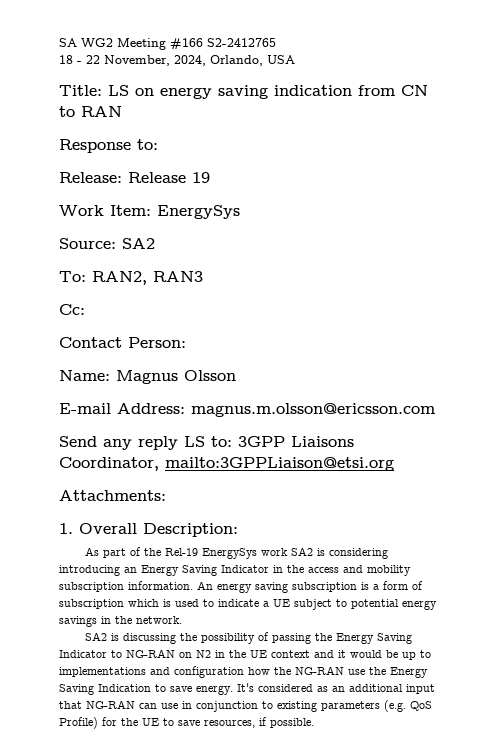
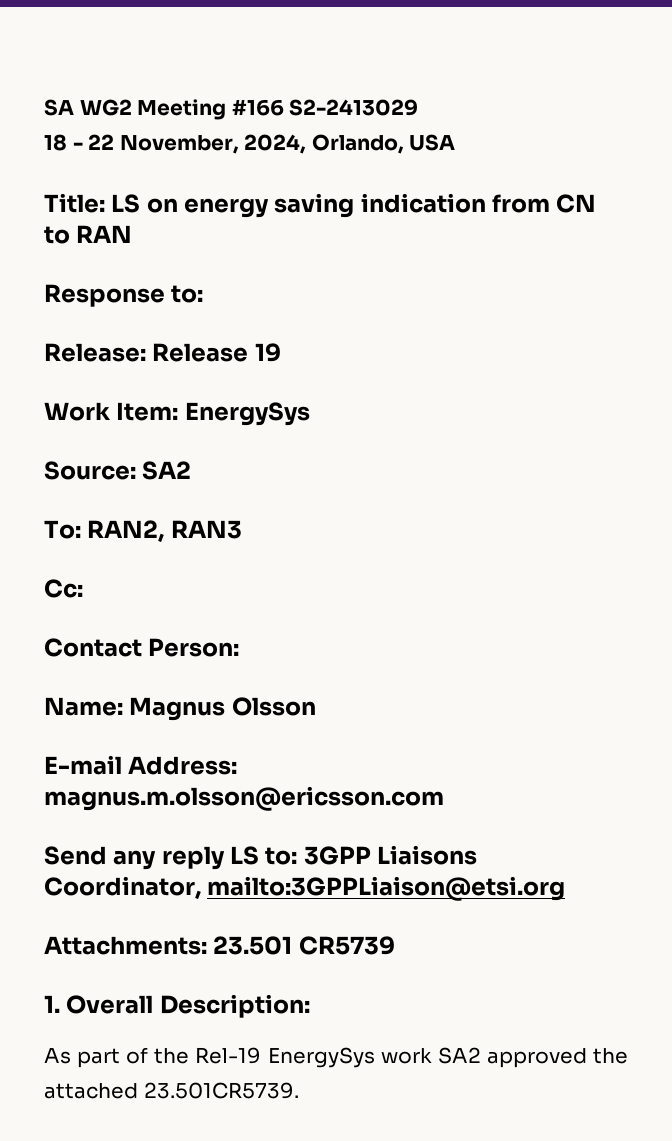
- SA WG2 Meeting #166 S2-2412765
+ SA WG2 Meeting #166 S2-2413029
- Attachments:
+ Attachments: 23.501 CR5739
- As part of the Rel-19 EnergySys work SA2 is considering introducing an Energy Saving Indicator in the access and mobility subscription information. An energy saving subscription is a form of subscription which is used to indicate a UE subject to potential energy savings in the network.
- SA2 is discussing the possibility of passing the Energy Saving Indicator to NG-RAN on N2 in the UE context and it would be up to implementations and configuration how the NG-RAN use the Energy Saving Indication to save energy. It's considered as an additional input that NG-RAN can use in conjunction to existing parameters (e.g. QoS Profile) for the UE to save resources, if possible.
+ As part of the Rel-19 EnergySys work SA2 approved the attached 23.501CR5739.

